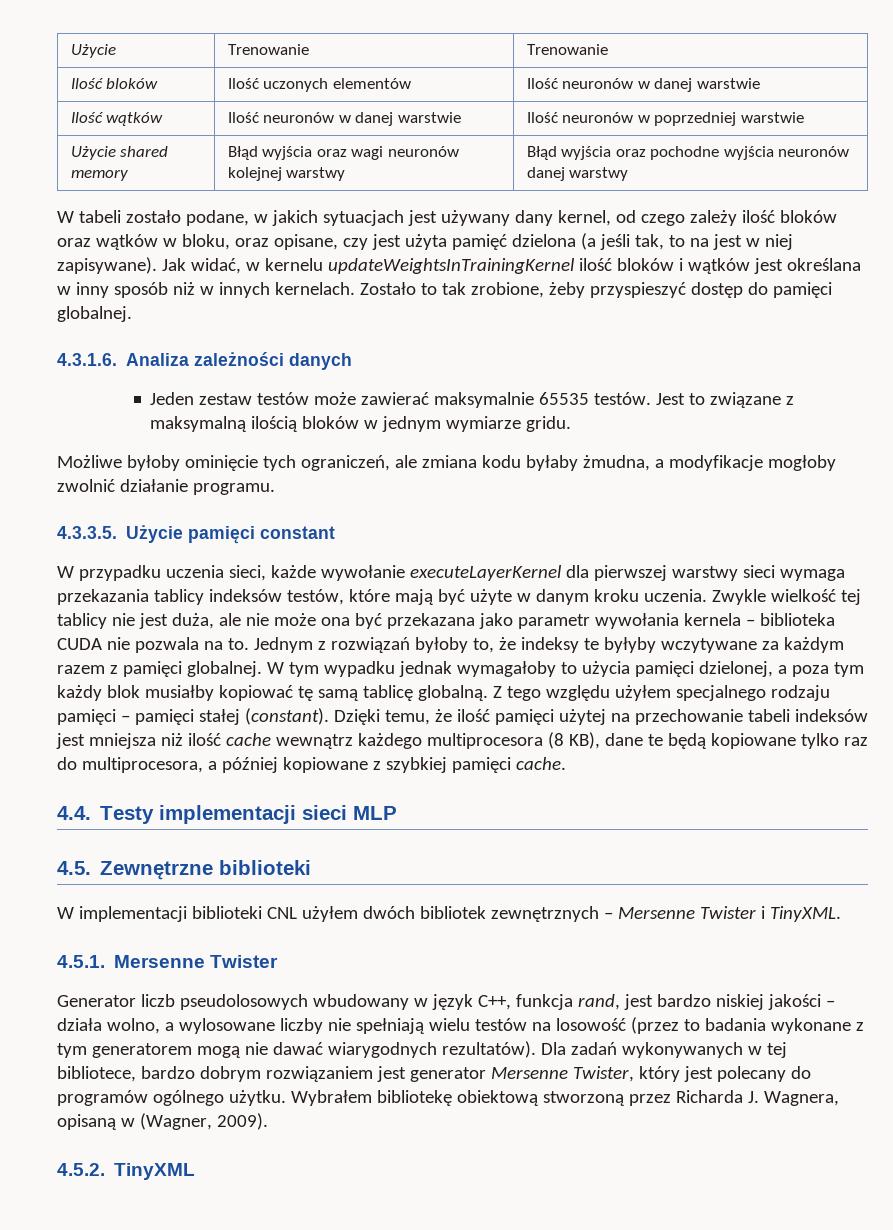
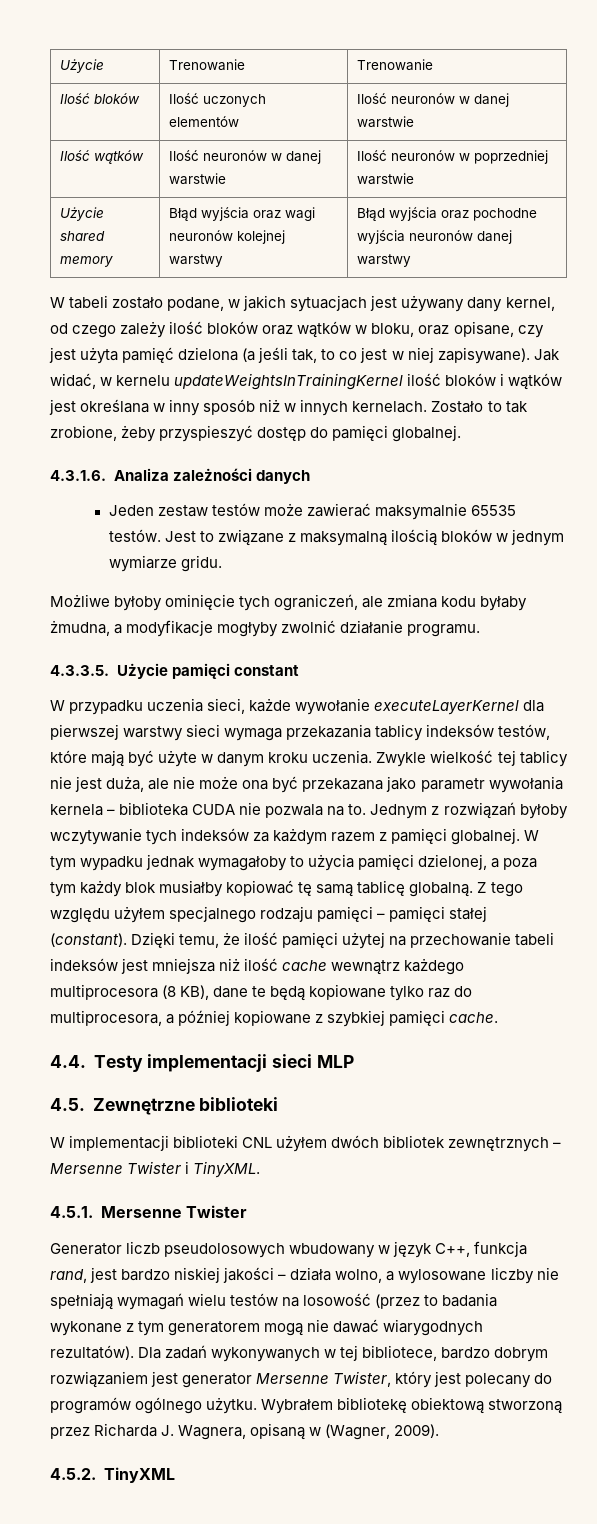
- W tabeli zostało podane, w jakich sytuacjach jest używany dany kernel, od czego zależy ilość bloków oraz wątków w bloku, oraz opisane, czy jest użyta pamięć dzielona (a jeśli tak, to na jest w niej zapisywane).
+ W tabeli zostało podane, w jakich sytuacjach jest używany dany kernel, od czego zależy ilość bloków oraz wątków w bloku, oraz opisane, czy jest użyta pamięć dzielona (a jeśli tak, to co jest w niej zapisywane).
- Możliwe byłoby ominięcie tych ograniczeń, ale zmiana kodu byłaby żmudna, a modyfikacje mogłoby zwolnić działanie programu.
+ Możliwe byłoby ominięcie tych ograniczeń, ale zmiana kodu byłaby żmudna, a modyfikacje mogłyby zwolnić działanie programu.
- Jednym z rozwiązań byłoby to, że indeksy te byłyby wczytywane za każdym razem z pamięci globalnej.
+ Jednym z rozwiązań byłoby wczytywanie tych indeksów za każdym razem z pamięci globalnej.
- Generator liczb pseudolosowych wbudowany w język C++, funkcja rand, jest bardzo niskiej jakości – działa wolno, a wylosowane liczby nie spełniają wielu testów na losowość (przez to badania wykonane z tym generatorem mogą nie dawać wiarygodnych rezultatów).
+ Generator liczb pseudolosowych wbudowany w język C++, funkcja rand, jest bardzo niskiej jakości – działa wolno, a wylosowane liczby nie spełniają wymagań wielu testów na losowość (przez to badania wykonane z tym generatorem mogą nie dawać wiarygodnych rezultatów).

